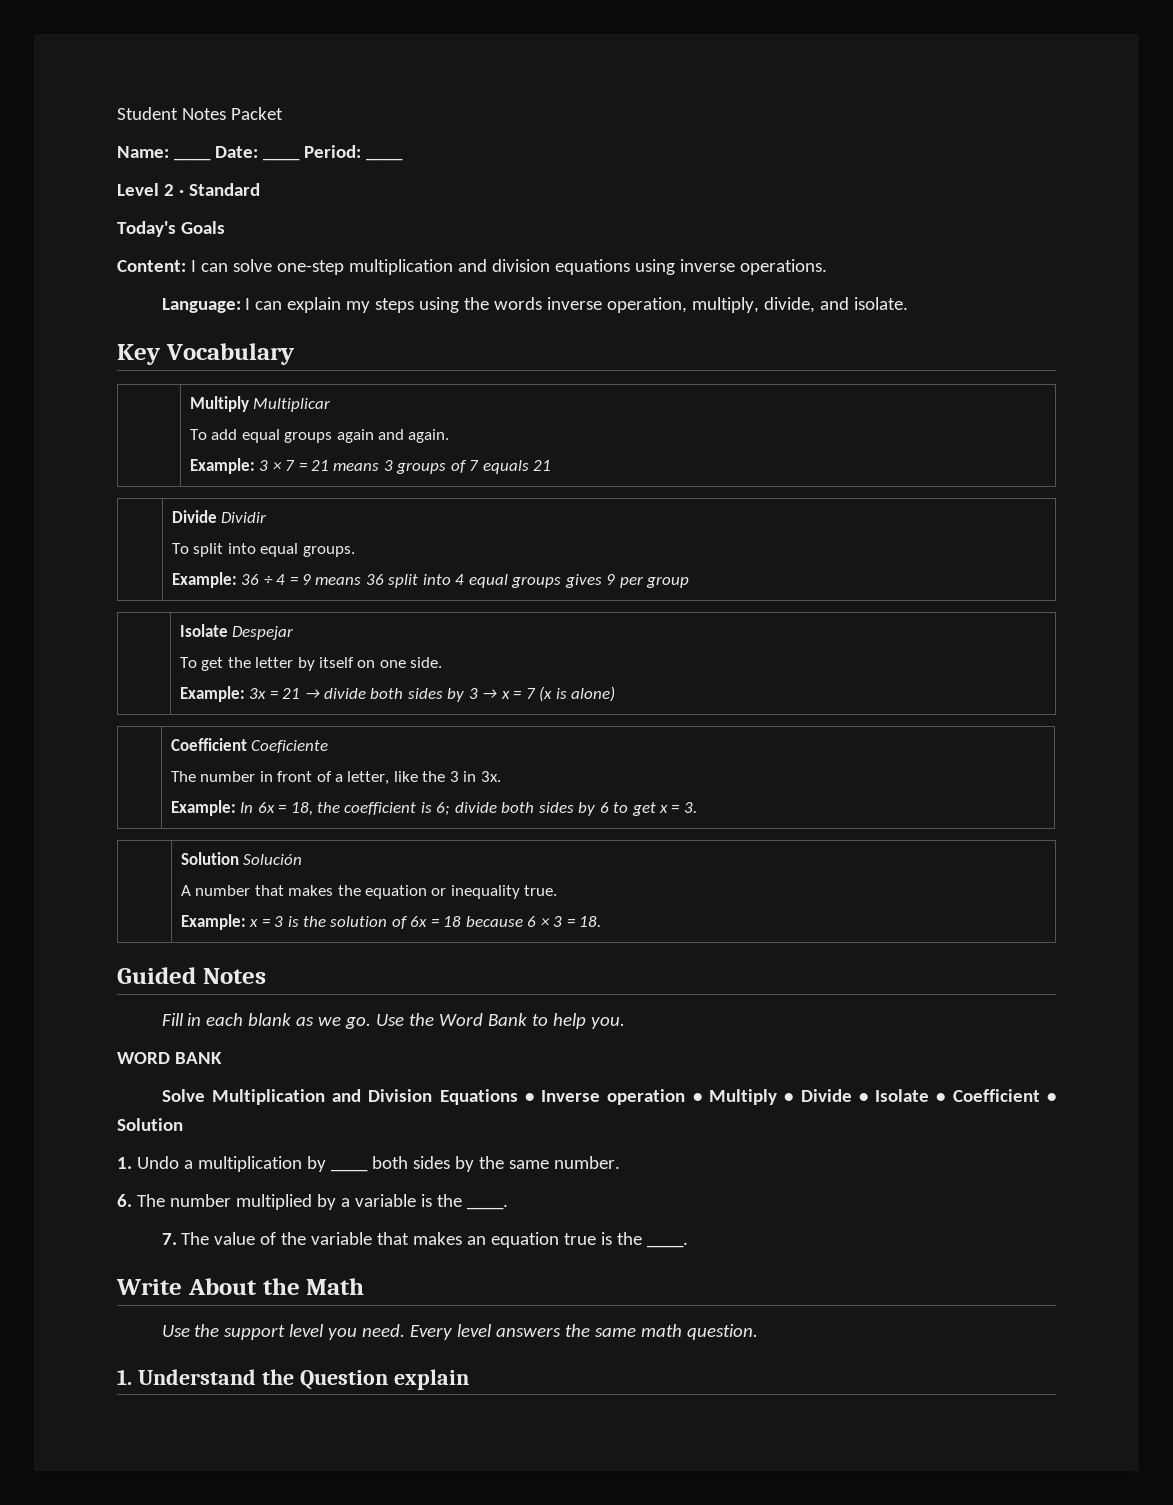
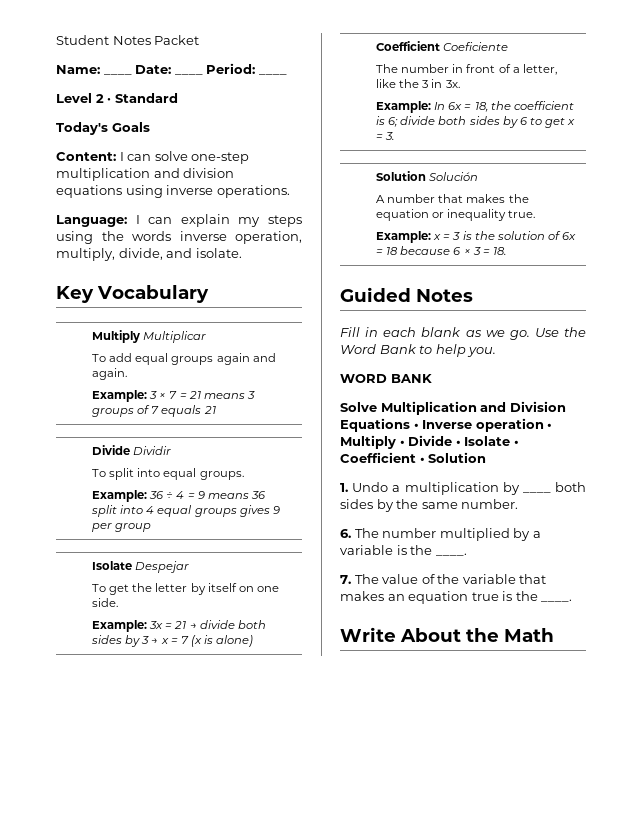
- Use the support level you need. Every level answers the same math question.
- 1. Understand the Question explain

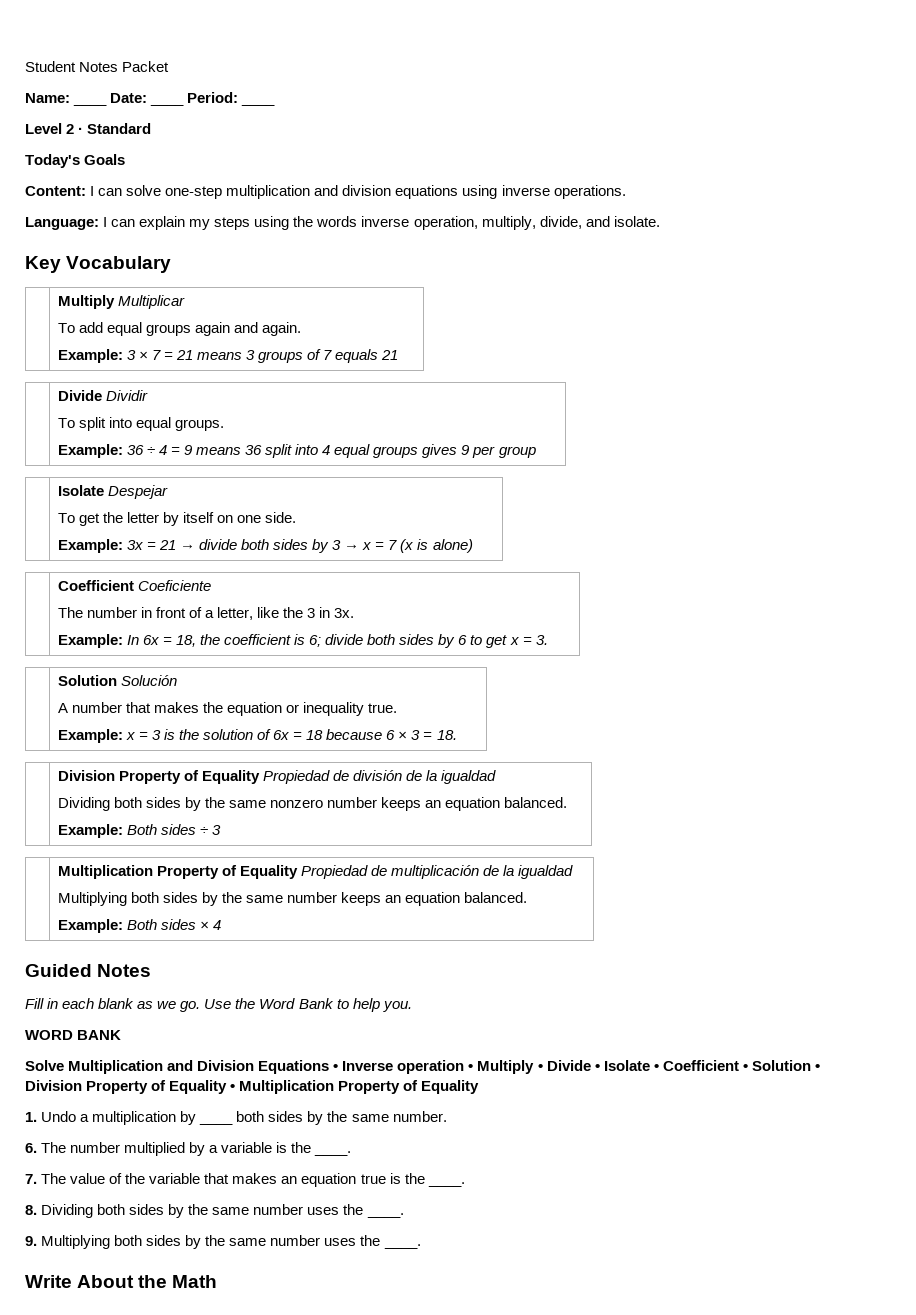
+ | Division Property of Equality Propiedad de división de la igualdad
+ Dividing both sides by the same nonzero number keeps an equation balanced.
+ Example: Both sides ÷ 3
+ | Multiplication Property of Equality Propiedad de multiplicación de la igualdad
+ Multiplying both sides by the same number keeps an equation balanced.
+ Example: Both sides × 4
- Solve Multiplication and Division Equations • Inverse operation • Multiply • Divide • Isolate • Coefficient • Solution
+ Solve Multiplication and Division Equations • Inverse operation • Multiply • Divide • Isolate • Coefficient • Solution • Division Property of Equality • Multiplication Property of Equality
+ 8. Dividing both sides by the same number uses the ____.
+ 9. Multiplying both sides by the same number uses the ____.

